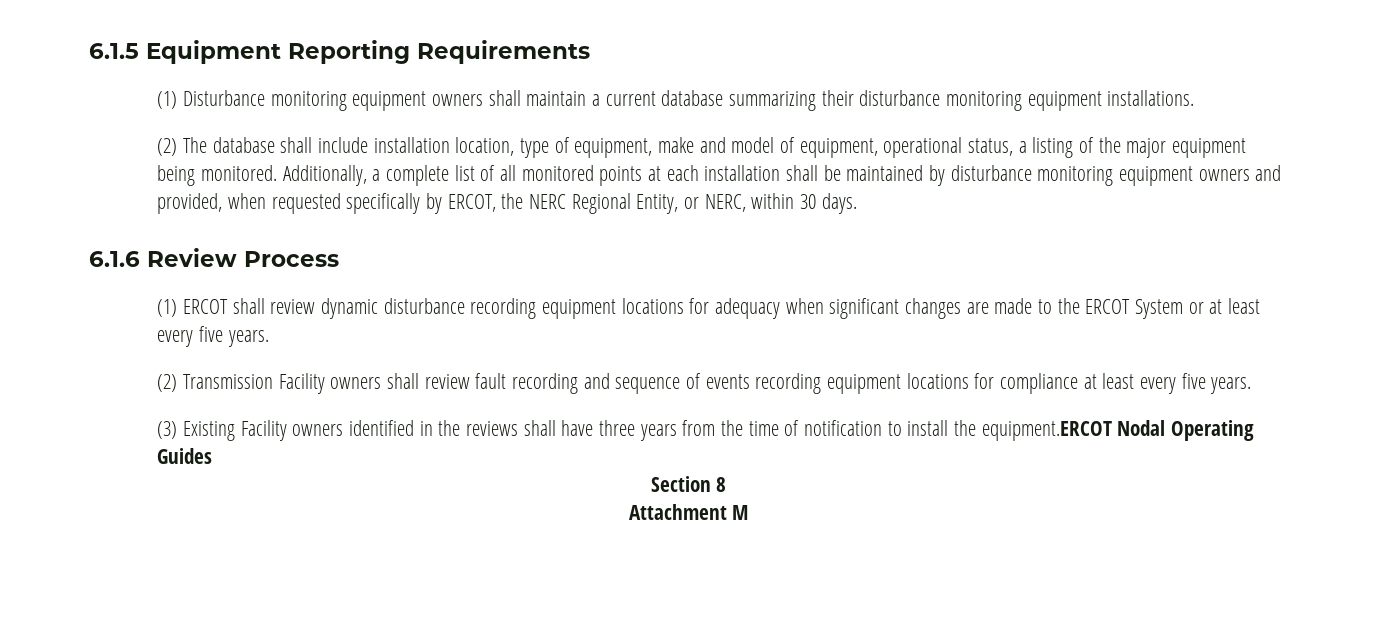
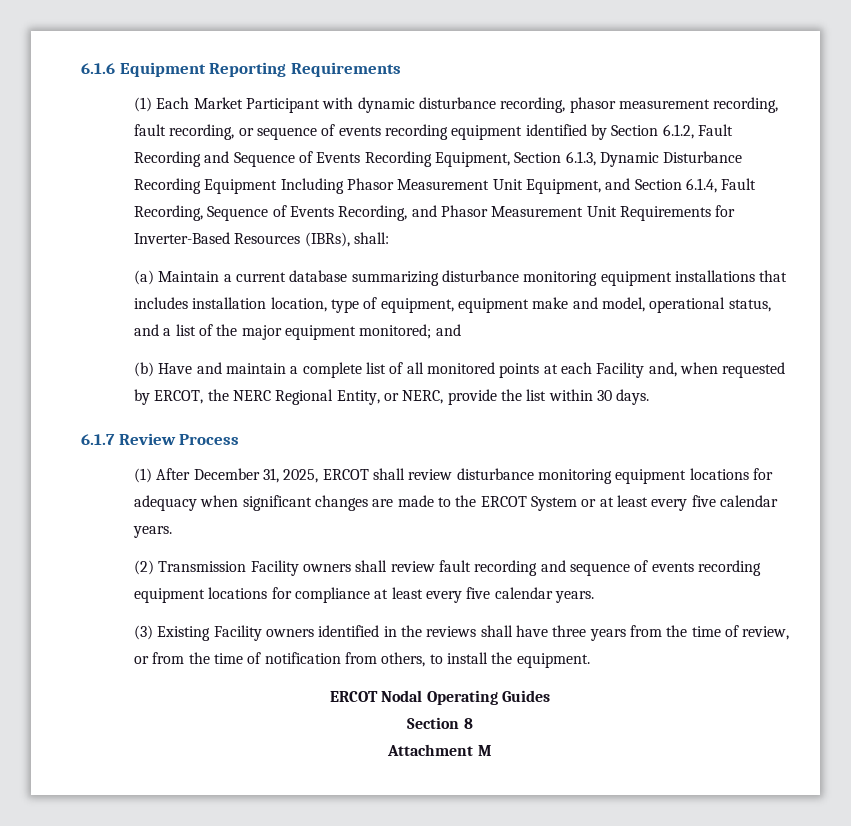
- 6.1.5 Equipment Reporting Requirements
+ 6.1.6 Equipment Reporting Requirements
- (1) Disturbance monitoring equipment owners shall maintain a current database summarizing their disturbance monitoring equipment installations.
- (2) The database shall include installation location, type of equipment, make and model of equipment, operational status, a listing of the major equipment being monitored. Additionally, a complete list of all monitored points at each installation shall be maintained by disturbance monitoring equipment owners and provided, when requested specifically by ERCOT, the NERC Regional Entity, or NERC, within 30 days.
+ (1) Each Market Participant with dynamic disturbance recording, phasor measurement recording, fault recording, or sequence of events recording equipment identified by Section 6.1.2, Fault Recording and Sequence of Events Recording Equipment, Section 6.1.3, Dynamic Disturbance Recording Equipment Including Phasor Measurement Unit Equipment, and Section 6.1.4, Fault Recording, Sequence of Events Recording, and Phasor Measurement Unit Requirements for Inverter-Based Resources (IBRs), shall:
+ (a) Maintain a current database summarizing disturbance monitoring equipment installations that includes installation location, type of equipment, equipment make and model, operational status, and a list of the major equipment monitored; and
+ (b) Have and maintain a complete list of all monitored points at each Facility and, when requested by ERCOT, the NERC Regional Entity, or NERC, provide the list within 30 days.
- 6.1.6 Review Process
+ 6.1.7 Review Process
- (1) ERCOT shall review dynamic disturbance recording equipment locations for adequacy when significant changes are made to the ERCOT System or at least every five years.
+ (1) After December 31, 2025, ERCOT shall review disturbance monitoring equipment locations for adequacy when significant changes are made to the ERCOT System or at least every five calendar years.
- (2) Transmission Facility owners shall review fault recording and sequence of events recording equipment locations for compliance at least every five years.
+ (2) Transmission Facility owners shall review fault recording and sequence of events recording equipment locations for compliance at least every five calendar years.
- (3) Existing Facility owners identified in the reviews shall have three years from the time of notification to install the equipment.ERCOT Nodal Operating Guides
+ (3) Existing Facility owners identified in the reviews shall have three years from the time of review, or from the time of notification from others, to install the equipment.
+ ERCOT Nodal Operating Guides

